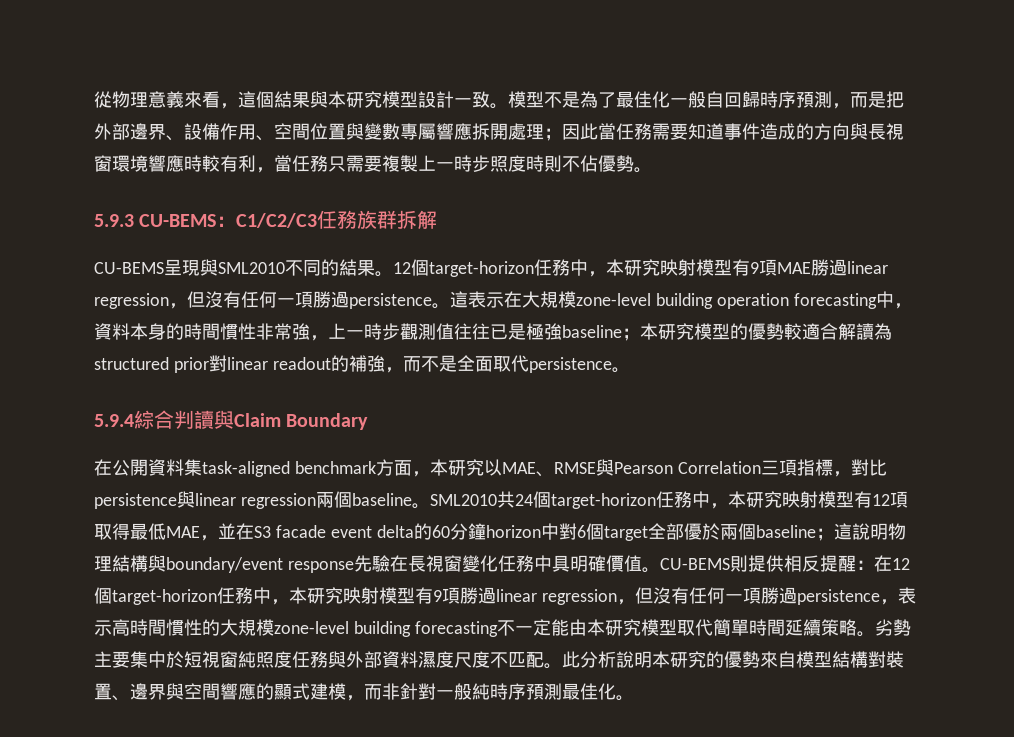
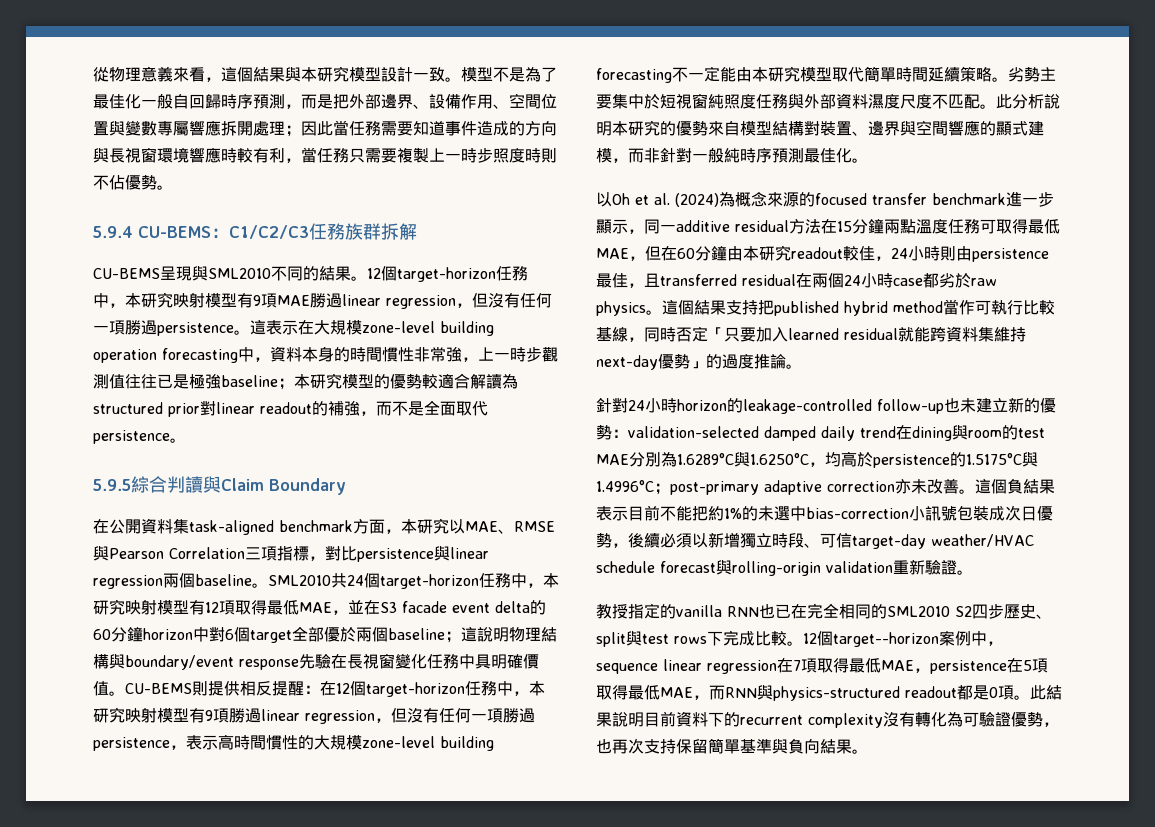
- 5.9.3 CU-BEMS：C1/C2/C3任務族群拆解
+ 5.9.4 CU-BEMS：C1/C2/C3任務族群拆解
- 5.9.4綜合判讀與Claim Boundary
+ 5.9.5綜合判讀與Claim Boundary
+ 以Oh et al. (2024)為概念來源的focused transfer benchmark進一步顯示，同一additive residual方法在15分鐘兩點溫度任務可取得最低MAE，但在60分鐘由本研究readout較佳，24小時則由persistence最佳，且transferred residual在兩個24小時case都劣於raw physics。這個結果支持把published hybrid method當作可執行比較基線，同時否定「只要加入learned residual就能跨資料集維持next-day優勢」的過度推論。
+ 針對24小時horizon的leakage-controlled follow-up也未建立新的優勢：validation-selected damped daily trend在dining與room的test MAE分別為1.6289°C與1.6250°C，均高於persistence的1.5175°C與1.4996°C；post-primary adaptive correction亦未改善。這個負結果表示目前不能把約1%的未選中bias-correction小訊號包裝成次日優勢，後續必須以新增獨立時段、可信target-day weather/HVAC schedule forecast與rolling-origin validation重新驗證。
+ 教授指定的vanilla RNN也已在完全相同的SML2010 S2四步歷史、split與test rows下完成比較。12個target--horizon案例中，sequence linear regression在7項取得最低MAE，persistence在5項取得最低MAE，而RNN與physics-structured readout都是0項。此結果說明目前資料下的recurrent complexity沒有轉化為可驗證優勢，也再次支持保留簡單基準與負向結果。

